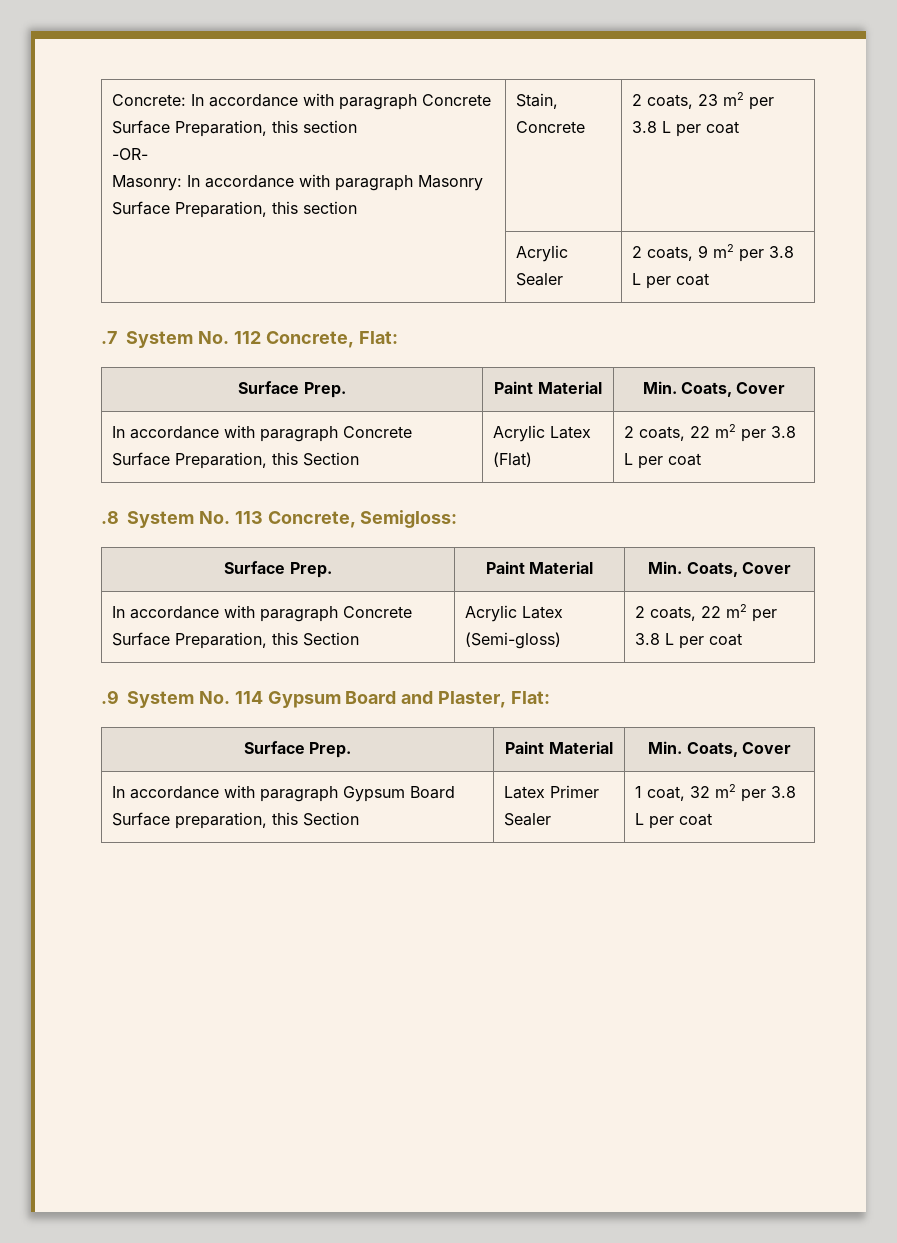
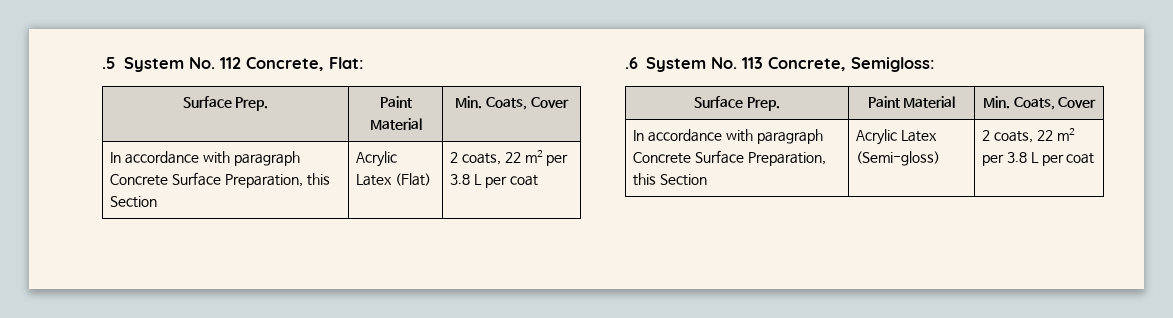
- Concrete: In accordance with paragraph Concrete Surface Preparation, this section
- -OR-
- Masonry: In accordance with paragraph Masonry Surface Preparation, this section | Stain, Concrete | 2 coats, 23 m2 per 3.8 L per coat
- | Acrylic Sealer | 2 coats, 9 m2 per 3.8 L per coat
- .7 System No. 112 Concrete, Flat:
+ .5 System No. 112 Concrete, Flat:
- .8 System No. 113 Concrete, Semigloss:
+ .6 System No. 113 Concrete, Semigloss:
- .9 System No. 114 Gypsum Board and Plaster, Flat:
- Surface Prep. | Paint Material | Min. Coats, Cover
- In accordance with paragraph Gypsum Board Surface preparation, this Section | Latex Primer Sealer | 1 coat, 32 m2 per 3.8 L per coat

